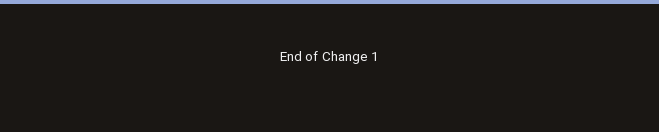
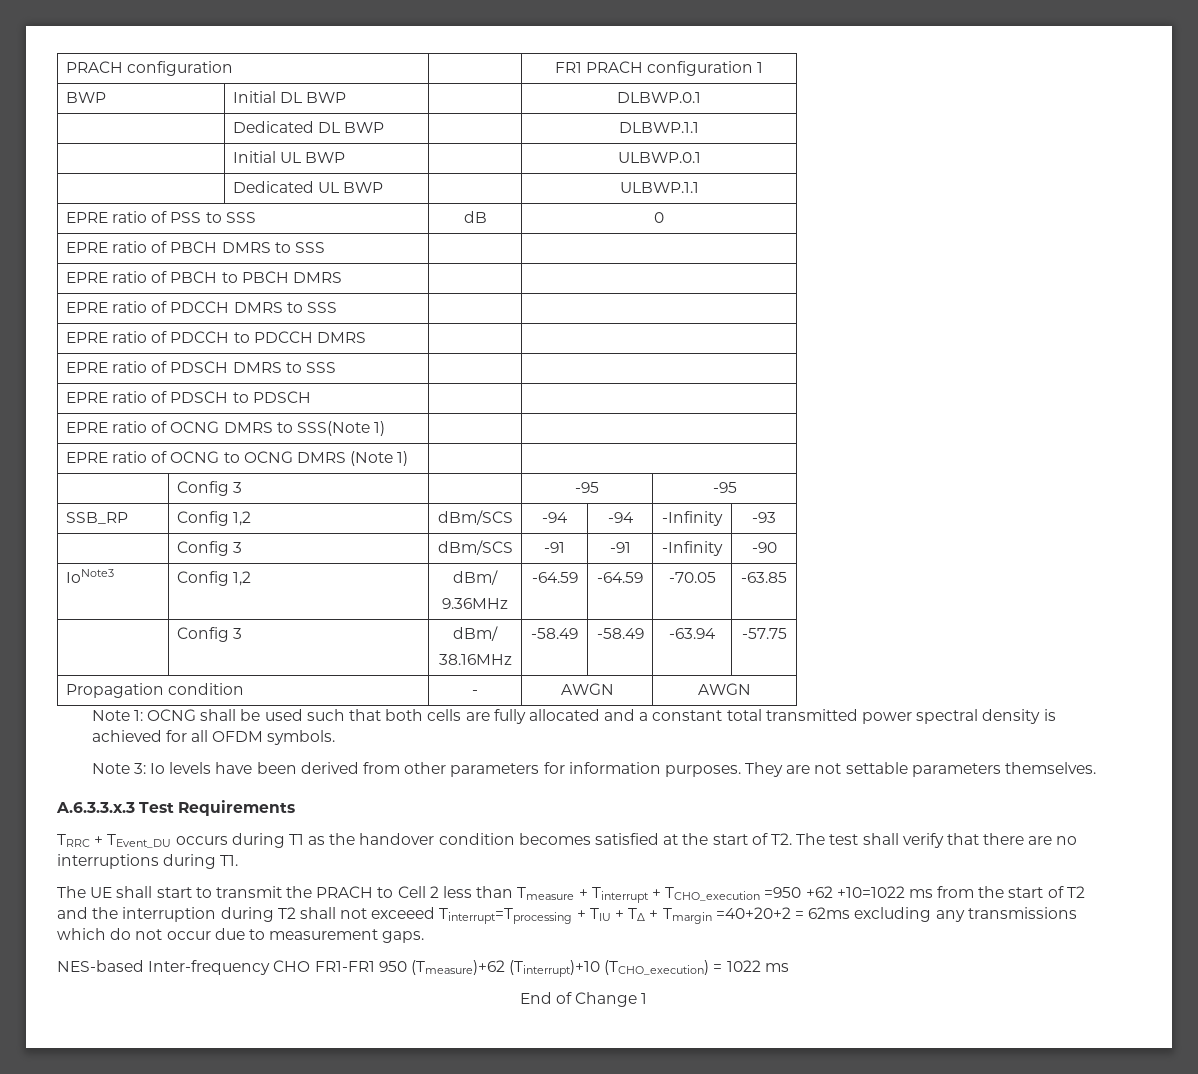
+ PRACH configuration | | FR1 PRACH configuration 1
+ BWP | Initial DL BWP | | DLBWP.0.1
+ | Dedicated DL BWP | | DLBWP.1.1
+ | Initial UL BWP | | ULBWP.0.1
+ | Dedicated UL BWP | | ULBWP.1.1
+ EPRE ratio of PSS to SSS | dB | 0
+ EPRE ratio of PBCH DMRS to SSS | |
+ EPRE ratio of PBCH to PBCH DMRS | |
+ EPRE ratio of PDCCH DMRS to SSS | |
+ EPRE ratio of PDCCH to PDCCH DMRS | |
+ EPRE ratio of PDSCH DMRS to SSS | |
+ EPRE ratio of PDSCH to PDSCH | |
+ EPRE ratio of OCNG DMRS to SSS(Note 1) | |
+ EPRE ratio of OCNG to OCNG DMRS (Note 1) | |
+ | Config 3 | | -95 | -95
+ SSB_RP | Config 1,2 | dBm/SCS | -94 | -94 | -Infinity | -93
+ | Config 3 | dBm/SCS | -91 | -91 | -Infinity | -90
+ IoNote3 | Config 1,2 | dBm/
+ 9.36MHz | -64.59 | -64.59 | -70.05 | -63.85
+ | Config 3 | dBm/
+ 38.16MHz | -58.49 | -58.49 | -63.94 | -57.75
+ Propagation condition | - | AWGN | AWGN
+ Note 1: OCNG shall be used such that both cells are fully allocated and a constant total transmitted power spectral density is achieved for all OFDM symbols.
+ Note 3: Io levels have been derived from other parameters for information purposes. They are not settable parameters themselves.
+ A.6.3.3.x.3 Test Requirements
+ TRRC + TEvent_DU occurs during T1 as the handover condition becomes satisfied at the start of T2. The test shall verify that there are no interruptions during T1.
+ The UE shall start to transmit the PRACH to Cell 2 less than Tmeasure + Tinterrupt + TCHO_execution =950 +62 +10=1022 ms from the start of T2 and the interruption during T2 shall not exceeed Tinterrupt=Tprocessing + TIU + T∆ + Tmargin =40+20+2 = 62ms excluding any transmissions which do not occur due to measurement gaps.
+ NES-based Inter-frequency CHO FR1-FR1 950 (Tmeasure)+62 (Tinterrupt)+10 (TCHO_execution) = 1022 ms

